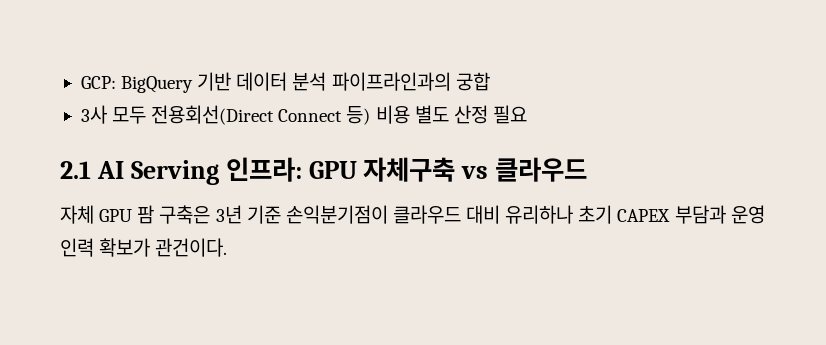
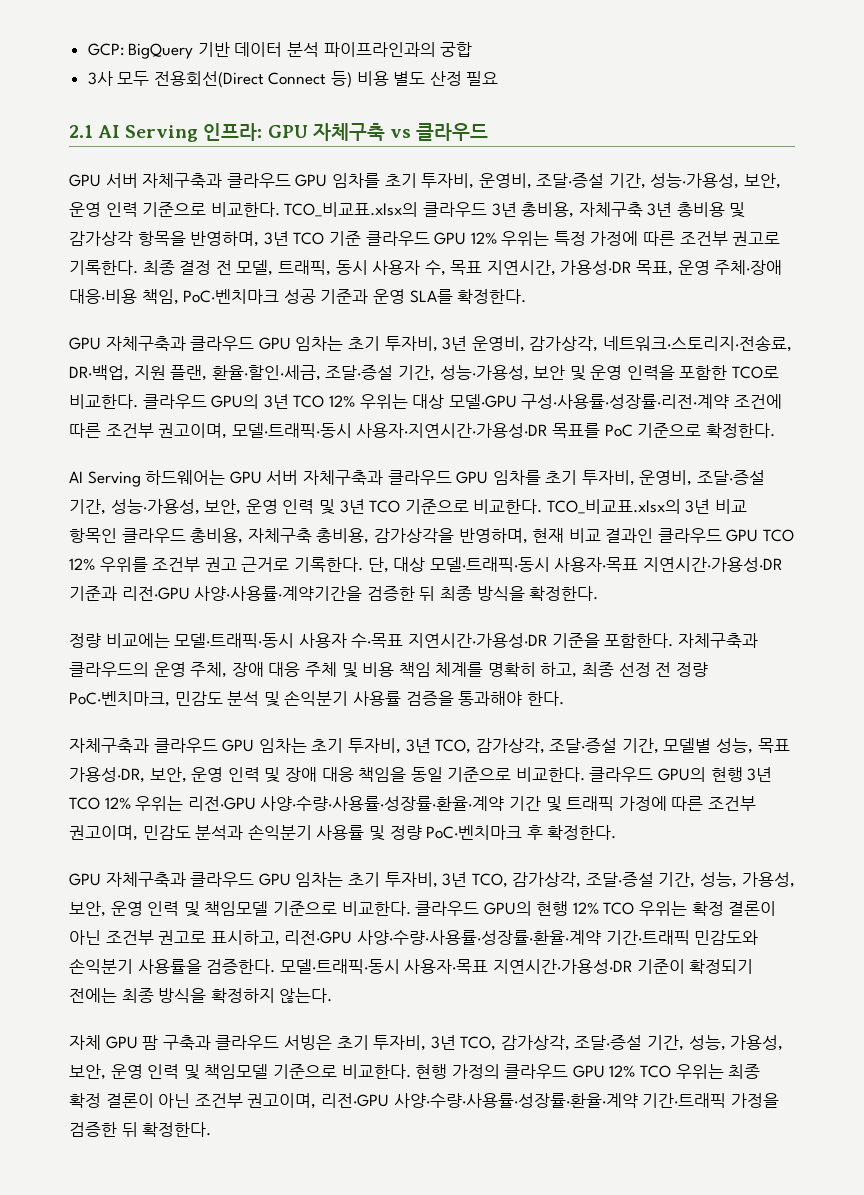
- 자체 GPU 팜 구축은 3년 기준 손익분기점이 클라우드 대비 유리하나 초기 CAPEX 부담과 운영 인력 확보가 관건이다.
+ GPU 서버 자체구축과 클라우드 GPU 임차를 초기 투자비, 운영비, 조달·증설 기간, 성능·가용성, 보안, 운영 인력 기준으로 비교한다. TCO_비교표.xlsx의 클라우드 3년 총비용, 자체구축 3년 총비용 및 감가상각 항목을 반영하며, 3년 TCO 기준 클라우드 GPU 12% 우위는 특정 가정에 따른 조건부 권고로 기록한다. 최종 결정 전 모델, 트래픽, 동시 사용자 수, 목표 지연시간, 가용성·DR 목표, 운영 주체·장애 대응·비용 책임, PoC·벤치마크 성공 기준과 운영 SLA를 확정한다.
+ GPU 자체구축과 클라우드 GPU 임차는 초기 투자비, 3년 운영비, 감가상각, 네트워크·스토리지·전송료, DR·백업, 지원 플랜, 환율·할인·세금, 조달·증설 기간, 성능·가용성, 보안 및 운영 인력을 포함한 TCO로 비교한다. 클라우드 GPU의 3년 TCO 12% 우위는 대상 모델·GPU 구성·사용률·성장률·리전·계약 조건에 따른 조건부 권고이며, 모델·트래픽·동시 사용자·지연시간·가용성·DR 목표를 PoC 기준으로 확정한다.
+ AI Serving 하드웨어는 GPU 서버 자체구축과 클라우드 GPU 임차를 초기 투자비, 운영비, 조달·증설 기간, 성능·가용성, 보안, 운영 인력 및 3년 TCO 기준으로 비교한다. TCO_비교표.xlsx의 3년 비교 항목인 클라우드 총비용, 자체구축 총비용, 감가상각을 반영하며, 현재 비교 결과인 클라우드 GPU TCO 12% 우위를 조건부 권고 근거로 기록한다. 단, 대상 모델·트래픽·동시 사용자·목표 지연시간·가용성·DR 기준과 리전·GPU 사양·사용률·계약기간을 검증한 뒤 최종 방식을 확정한다.
+ 정량 비교에는 모델·트래픽·동시 사용자 수·목표 지연시간·가용성·DR 기준을 포함한다. 자체구축과 클라우드의 운영 주체, 장애 대응 주체 및 비용 책임 체계를 명확히 하고, 최종 선정 전 정량 PoC·벤치마크, 민감도 분석 및 손익분기 사용률 검증을 통과해야 한다.
+ 자체구축과 클라우드 GPU 임차는 초기 투자비, 3년 TCO, 감가상각, 조달·증설 기간, 모델별 성능, 목표 가용성·DR, 보안, 운영 인력 및 장애 대응 책임을 동일 기준으로 비교한다. 클라우드 GPU의 현행 3년 TCO 12% 우위는 리전·GPU 사양·수량·사용률·성장률·환율·계약 기간 및 트래픽 가정에 따른 조건부 권고이며, 민감도 분석과 손익분기 사용률 및 정량 PoC·벤치마크 후 확정한다.
+ GPU 자체구축과 클라우드 GPU 임차는 초기 투자비, 3년 TCO, 감가상각, 조달·증설 기간, 성능, 가용성, 보안, 운영 인력 및 책임모델 기준으로 비교한다. 클라우드 GPU의 현행 12% TCO 우위는 확정 결론이 아닌 조건부 권고로 표시하고, 리전·GPU 사양·수량·사용률·성장률·환율·계약 기간·트래픽 민감도와 손익분기 사용률을 검증한다. 모델·트래픽·동시 사용자·목표 지연시간·가용성·DR 기준이 확정되기 전에는 최종 방식을 확정하지 않는다.
+ 자체 GPU 팜 구축과 클라우드 서빙은 초기 투자비, 3년 TCO, 감가상각, 조달·증설 기간, 성능, 가용성, 보안, 운영 인력 및 책임모델 기준으로 비교한다. 현행 가정의 클라우드 GPU 12% TCO 우위는 최종 확정 결론이 아닌 조건부 권고이며, 리전·GPU 사양·수량·사용률·성장률·환율·계약 기간·트래픽 가정을 검증한 뒤 확정한다.

